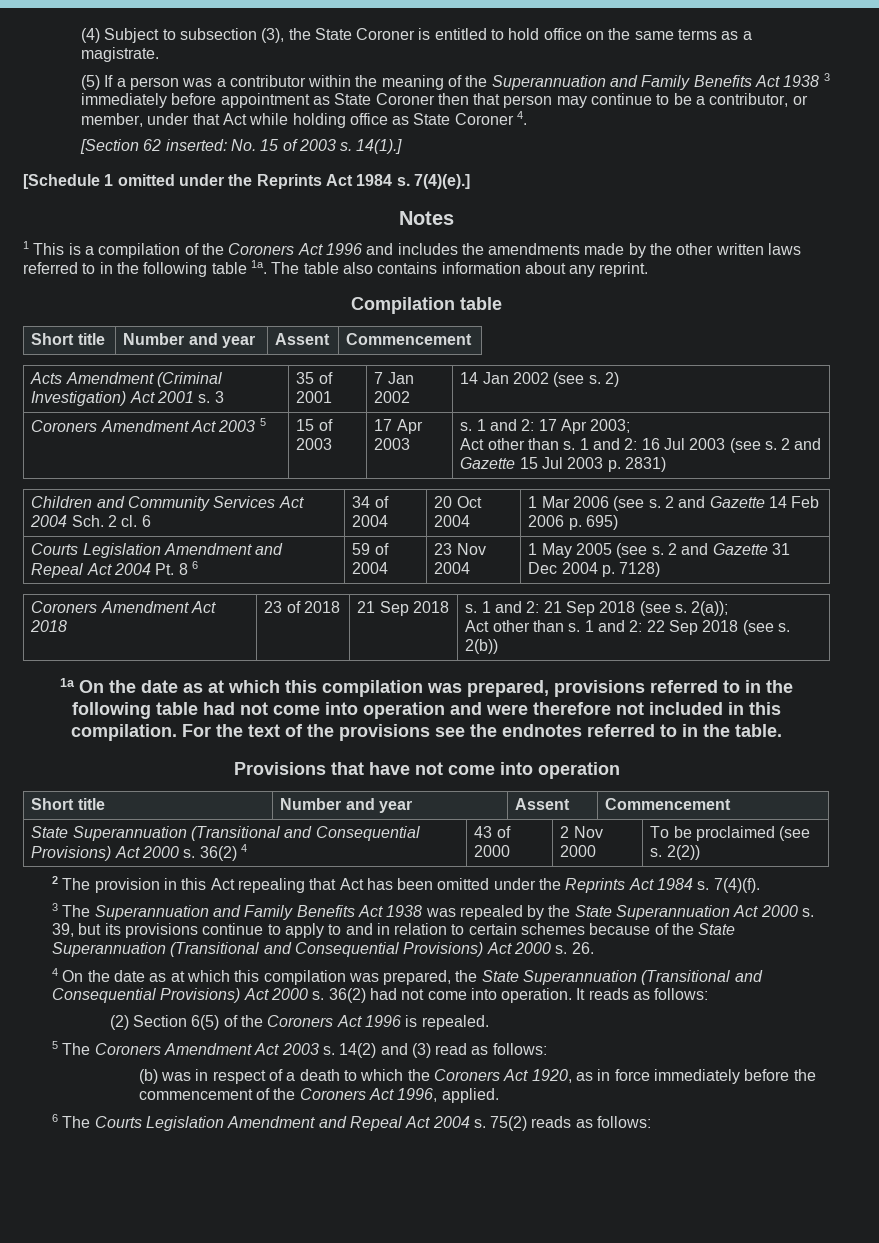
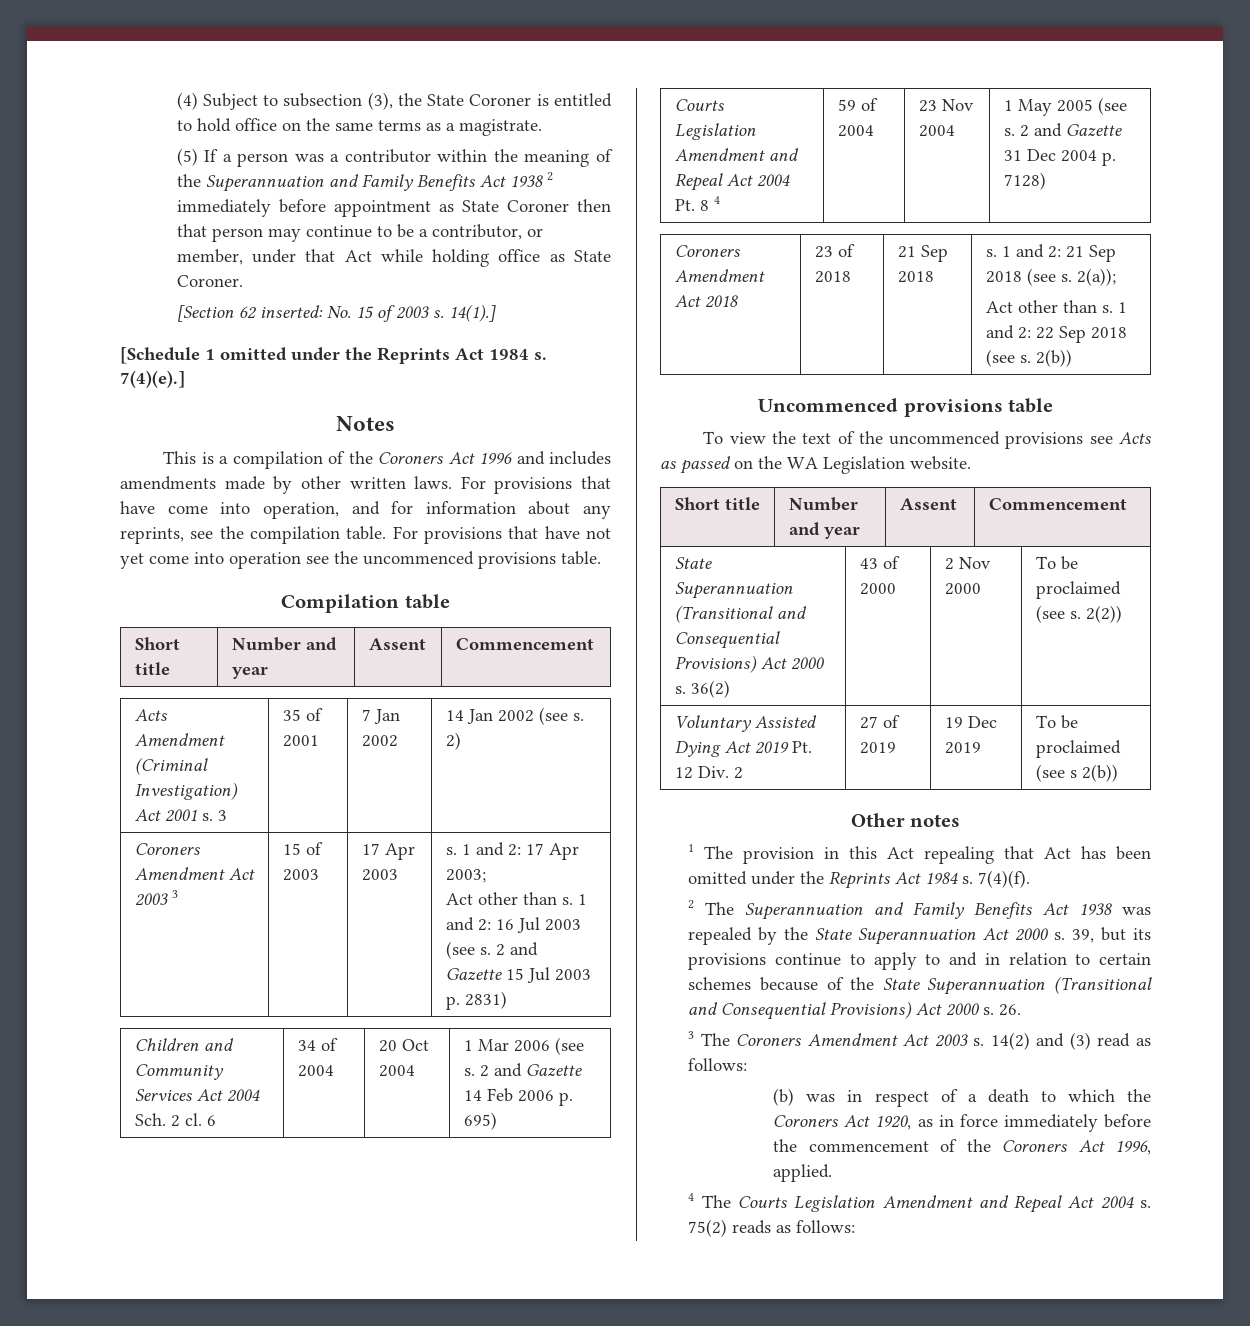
- (5) If a person was a contributor within the meaning of the Superannuation and Family Benefits Act 1938 3 immediately before appointment as State Coroner then that person may continue to be a contributor, or member, under that Act while holding office as State Coroner 4.
+ (5) If a person was a contributor within the meaning of the Superannuation and Family Benefits Act 1938 2 immediately before appointment as State Coroner then that person may continue to be a contributor, or member, under that Act while holding office as State Coroner.
- 1 This is a compilation of the Coroners Act 1996 and includes the amendments made by the other written laws referred to in the following table 1a. The table also contains information about any reprint.
+ This is a compilation of the Coroners Act 1996 and includes amendments made by other written laws. For provisions that have come into operation, and for information about any reprints, see the compilation table. For provisions that have not yet come into operation see the uncommenced provisions table.
- Coroners Amendment Act 2003 5 | 15 of 2003 | 17 Apr 2003 | s. 1 and 2: 17 Apr 2003;
+ Coroners Amendment Act 2003 3 | 15 of 2003 | 17 Apr 2003 | s. 1 and 2: 17 Apr 2003;
- Courts Legislation Amendment and Repeal Act 2004 Pt. 8 6 | 59 of 2004 | 23 Nov 2004 | 1 May 2005 (see s. 2 and Gazette 31 Dec 2004 p. 7128)
+ Courts Legislation Amendment and Repeal Act 2004 Pt. 8 4 | 59 of 2004 | 23 Nov 2004 | 1 May 2005 (see s. 2 and Gazette 31 Dec 2004 p. 7128)
- 1a On the date as at which this compilation was prepared, provisions referred to in the following table had not come into operation and were therefore not included in this compilation. For the text of the provisions see the endnotes referred to in the table.
- Provisions that have not come into operation
+ Uncommenced provisions table
+ To view the text of the uncommenced provisions see Acts as passed on the WA Legislation website.
- State Superannuation (Transitional and Consequential Provisions) Act 2000 s. 36(2) 4 | 43 of 2000 | 2 Nov 2000 | To be proclaimed (see s. 2(2))
+ State Superannuation (Transitional and Consequential Provisions) Act 2000 s. 36(2) | 43 of 2000 | 2 Nov 2000 | To be proclaimed (see s. 2(2))
- 2 The provision in this Act repealing that Act has been omitted under the Reprints Act 1984 s.
+ Voluntary Assisted Dying Act 2019 Pt. 12 Div. 2 | 27 of 2019 | 19 Dec 2019 | To be proclaimed (see s 2(b))
+ Other notes
+ 1 The provision in this Act repealing that Act has been omitted under the Reprints Act 1984 s.
- 3 The Superannuation and Family Benefits Act 1938 was repealed by the State Superannuation Act 2000 s.
+ 2 The Superannuation and Family Benefits Act 1938 was repealed by the State Superannuation Act 2000 s.
- 4 On the date as at which this compilation was prepared, the State Superannuation (Transitional and Consequential Provisions) Act 2000 s. 36(2) had not come into operation. It reads as follows:
- (2) Section 6(5) of the Coroners Act 1996 is repealed.
- 5 The Coroners Amendment Act 2003 s.
+ 3 The Coroners Amendment Act 2003 s.
- 6 The Courts Legislation Amendment and Repeal Act 2004 s.
+ 4 The Courts Legislation Amendment and Repeal Act 2004 s.

